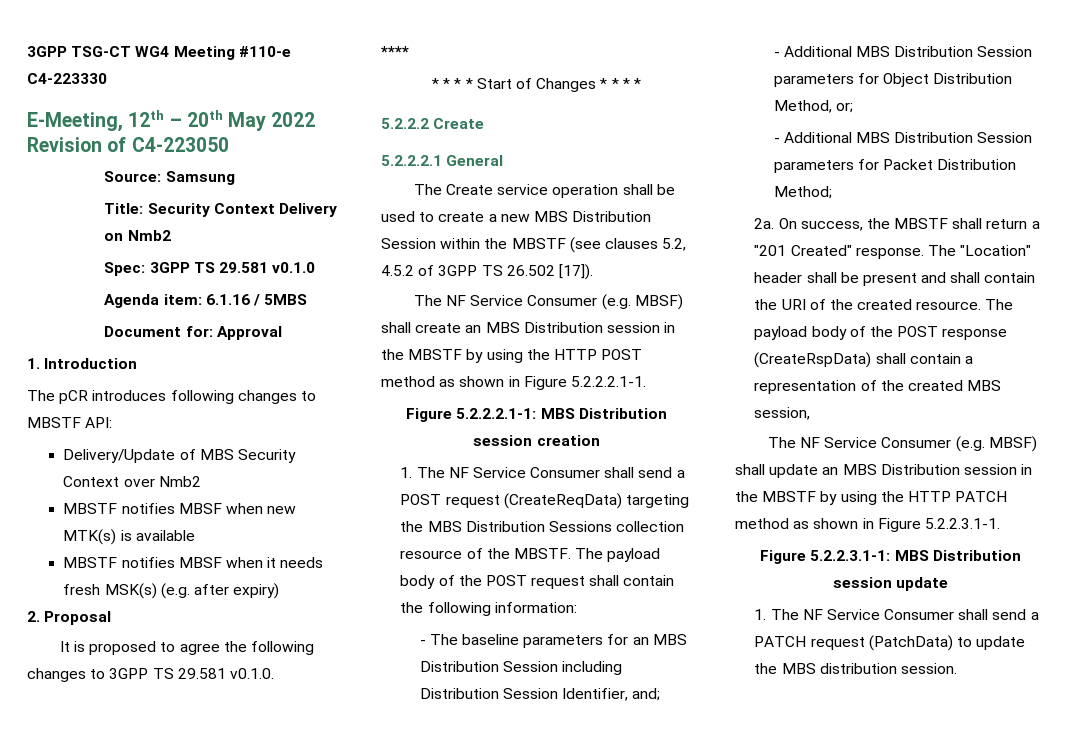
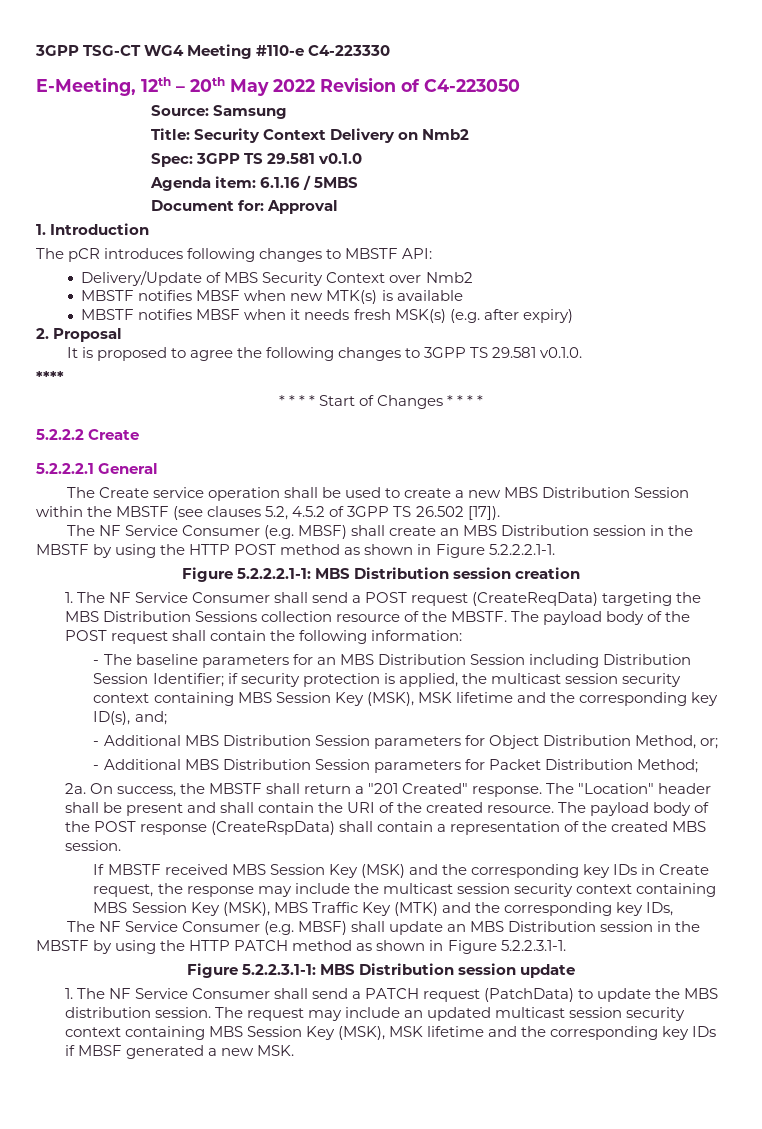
- - The baseline parameters for an MBS Distribution Session including Distribution Session Identifier, and;
+ - The baseline parameters for an MBS Distribution Session including Distribution Session Identifier; if security protection is applied, the multicast session security context containing MBS Session Key (MSK), MSK lifetime and the corresponding key ID(s), and;
- The payload body of the POST response (CreateRspData) shall contain a representation of the created MBS session,
+ The payload body of the POST response (CreateRspData) shall contain a representation of the created MBS session.
+ If MBSTF received MBS Session Key (MSK) and the corresponding key IDs in Create request, the response may include the multicast session security context containing MBS Session Key (MSK), MBS Traffic Key (MTK) and the corresponding key IDs,
+ The request may include an updated multicast session security context containing MBS Session Key (MSK), MSK lifetime and the corresponding key IDs if MBSF generated a new MSK.

